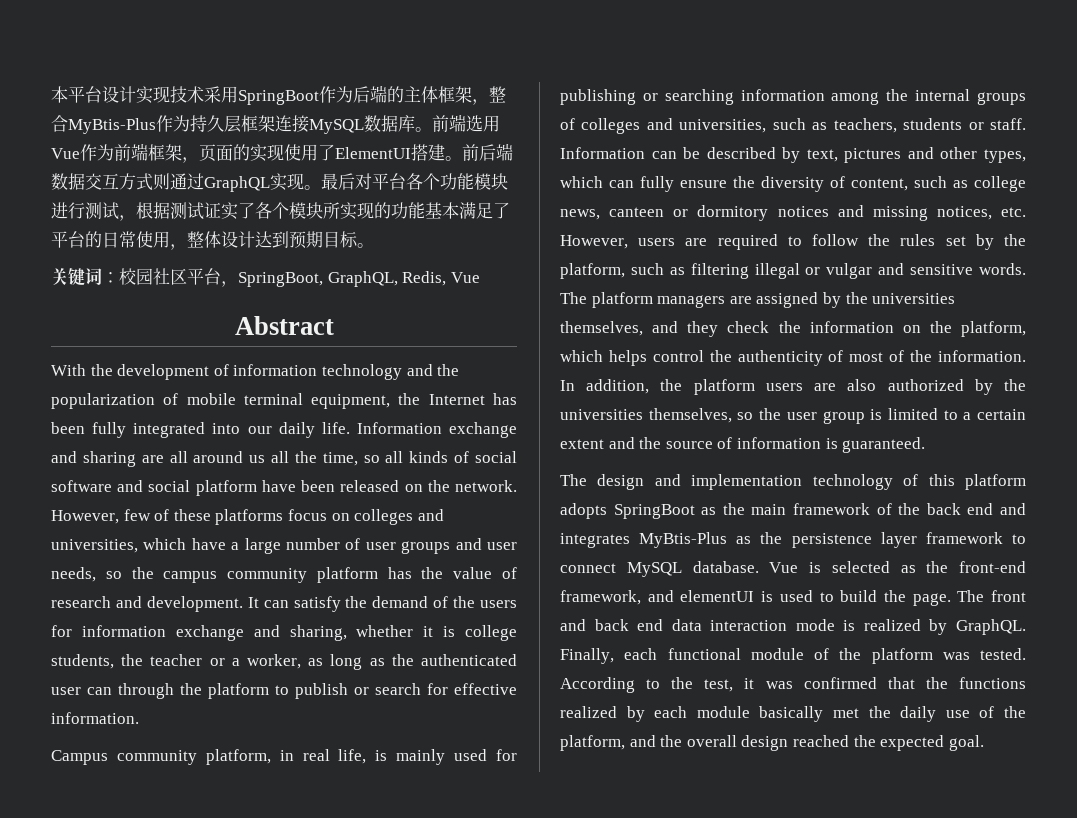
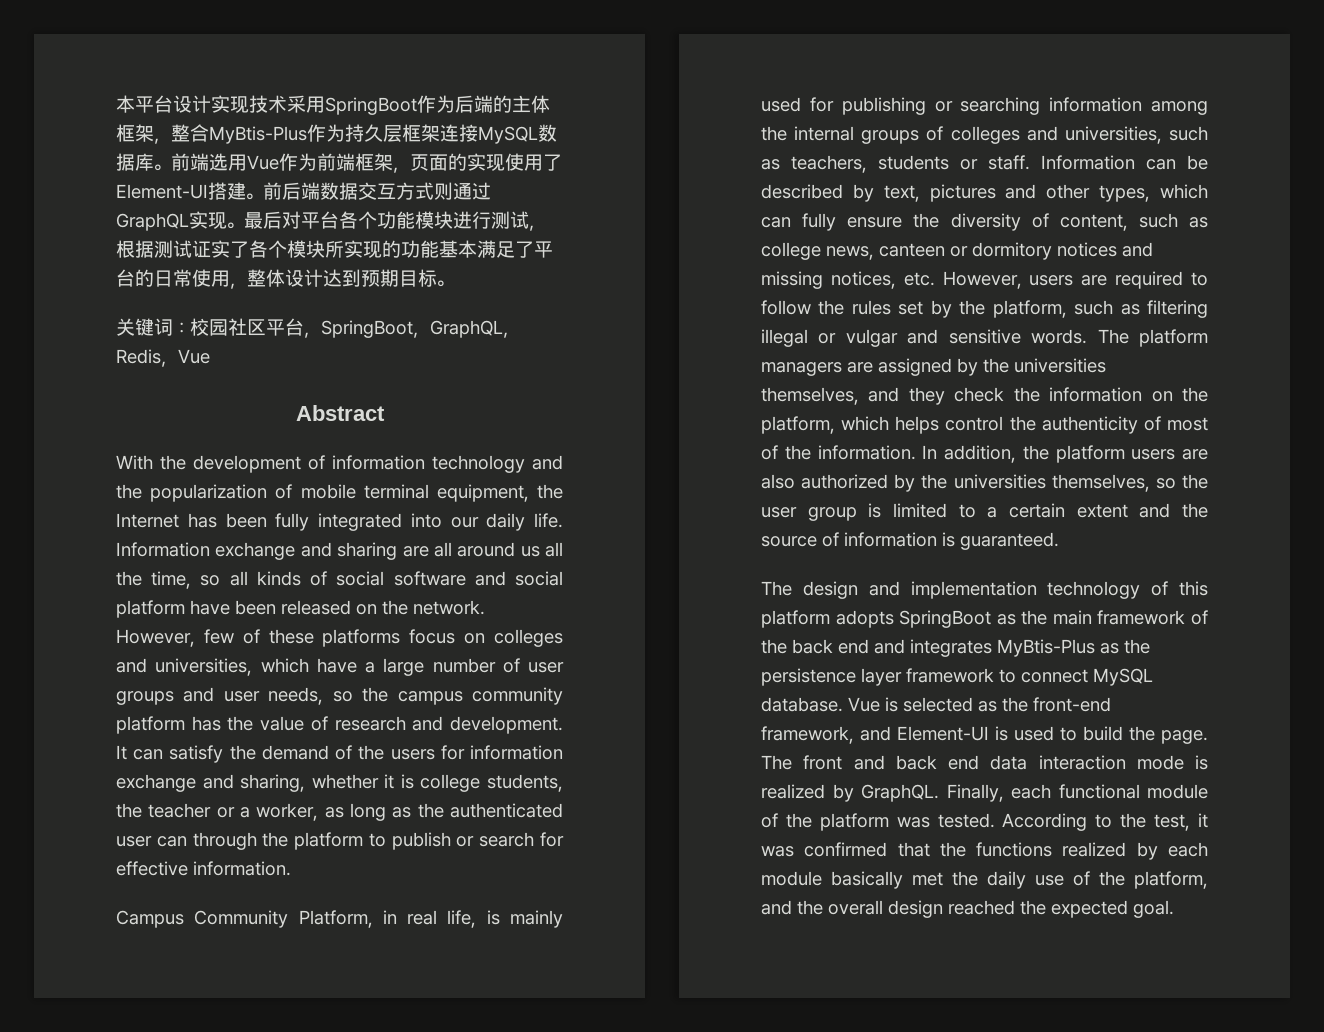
- 前端选用Vue作为前端框架，页面的实现使用了ElementUI搭建。
+ 前端选用Vue作为前端框架，页面的实现使用了Element-UI搭建。
- 关键词：校园社区平台，SpringBoot, GraphQL, Redis, Vue
+ 关键词：校园社区平台，SpringBoot，GraphQL，Redis，Vue
- Campus community platform, in real life, is mainly used for publishing or searching information among the internal groups of colleges and universities, such as teachers, students or staff.
+ Campus Community Platform, in real life, is mainly used for publishing or searching information among the internal groups of colleges and universities, such as teachers, students or staff.
- Vue is selected as the front-end framework, and elementUI is used to build the page.
+ Vue is selected as the front-end framework, and Element-UI is used to build the page.

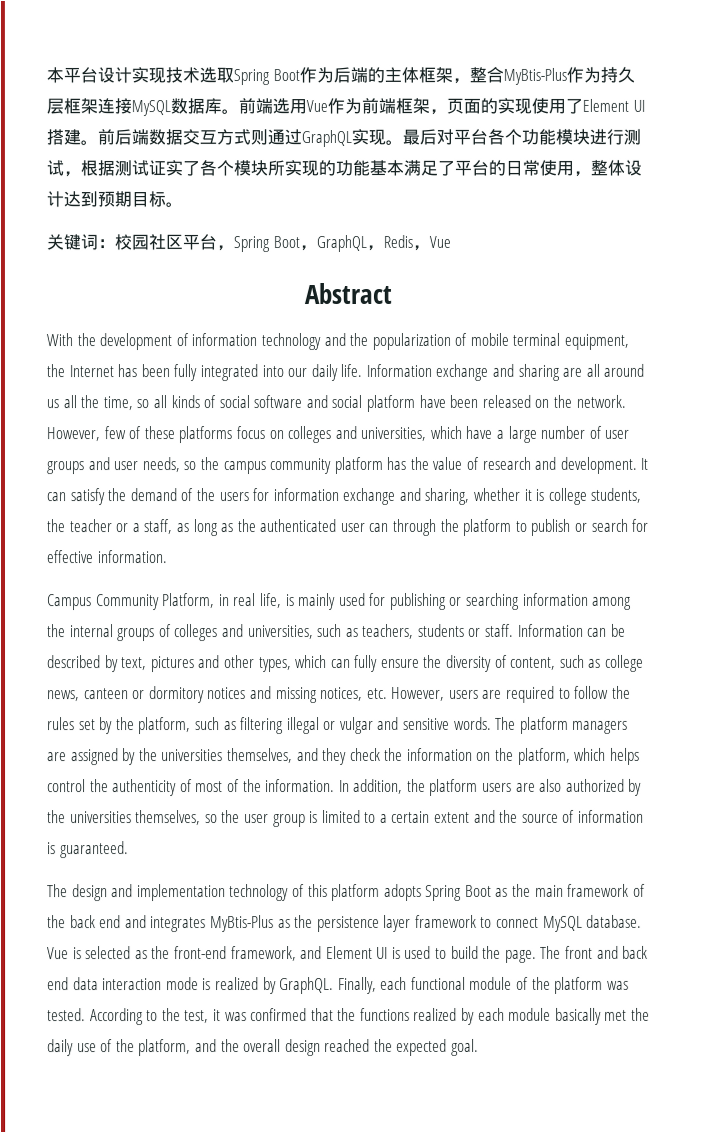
- 本平台设计实现技术采用SpringBoot作为后端的主体框架，整合MyBtis-Plus作为持久层框架连接MySQL数据库。
+ 本平台设计实现技术选取Spring Boot作为后端的主体框架，整合MyBtis-Plus作为持久层框架连接MySQL数据库。
- 前端选用Vue作为前端框架，页面的实现使用了Element-UI搭建。
+ 前端选用Vue作为前端框架，页面的实现使用了Element UI搭建。
- 关键词：校园社区平台，SpringBoot，GraphQL，Redis，Vue
+ 关键词：校园社区平台，Spring Boot，GraphQL，Redis，Vue
- It can satisfy the demand of the users for information exchange and sharing, whether it is college students, the teacher or a worker, as long as the authenticated user can through the platform to publish or search for effective information.
+ It can satisfy the demand of the users for information exchange and sharing, whether it is college students, the teacher or a staff, as long as the authenticated user can through the platform to publish or search for effective information.
- The design and implementation technology of this platform adopts SpringBoot as the main framework of the back end and integrates MyBtis-Plus as the persistence layer framework to connect MySQL database.
+ The design and implementation technology of this platform adopts Spring Boot as the main framework of the back end and integrates MyBtis-Plus as the persistence layer framework to connect MySQL database.
- Vue is selected as the front-end framework, and Element-UI is used to build the page.
+ Vue is selected as the front-end framework, and Element UI is used to build the page.

